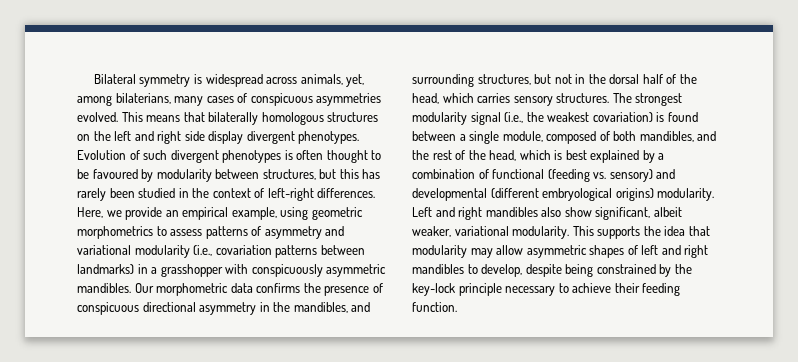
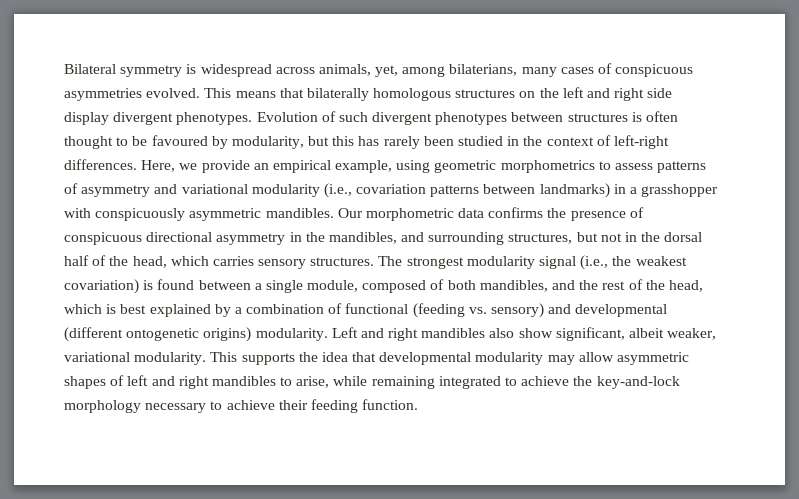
- Evolution of such divergent phenotypes is often thought to be favoured by modularity between structures, but this has rarely been studied in the context of left-right differences.
+ Evolution of such divergent phenotypes between structures is often thought to be favoured by modularity, but this has rarely been studied in the context of left-right differences.
- The strongest modularity signal (i.e., the weakest covariation) is found between a single module, composed of both mandibles, and the rest of the head, which is best explained by a combination of functional (feeding vs. sensory) and developmental (different embryological origins) modularity.
+ The strongest modularity signal (i.e., the weakest covariation) is found between a single module, composed of both mandibles, and the rest of the head, which is best explained by a combination of functional (feeding vs. sensory) and developmental (different ontogenetic origins) modularity.
- This supports the idea that modularity may allow asymmetric shapes of left and right mandibles to develop, despite being constrained by the key-lock principle necessary to achieve their feeding function.
+ This supports the idea that developmental modularity may allow asymmetric shapes of left and right mandibles to arise, while remaining integrated to achieve the key-and-lock morphology necessary to achieve their feeding function.

